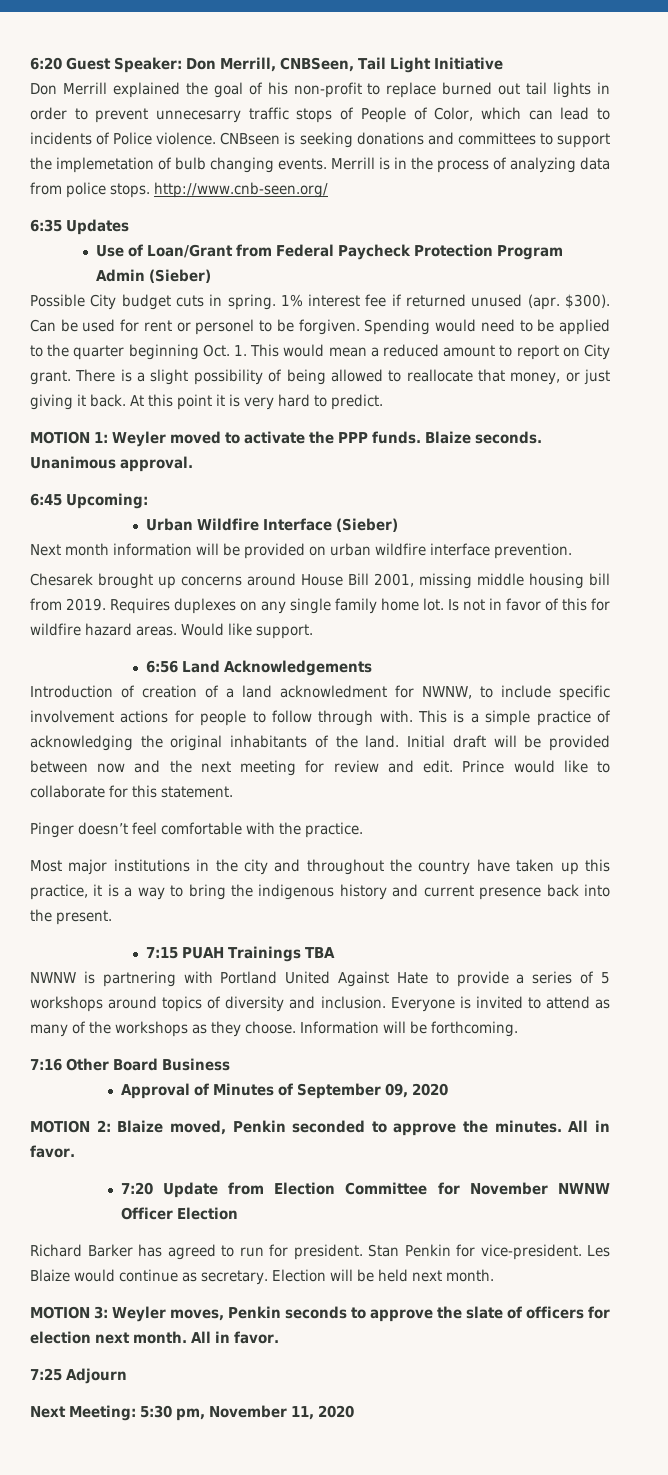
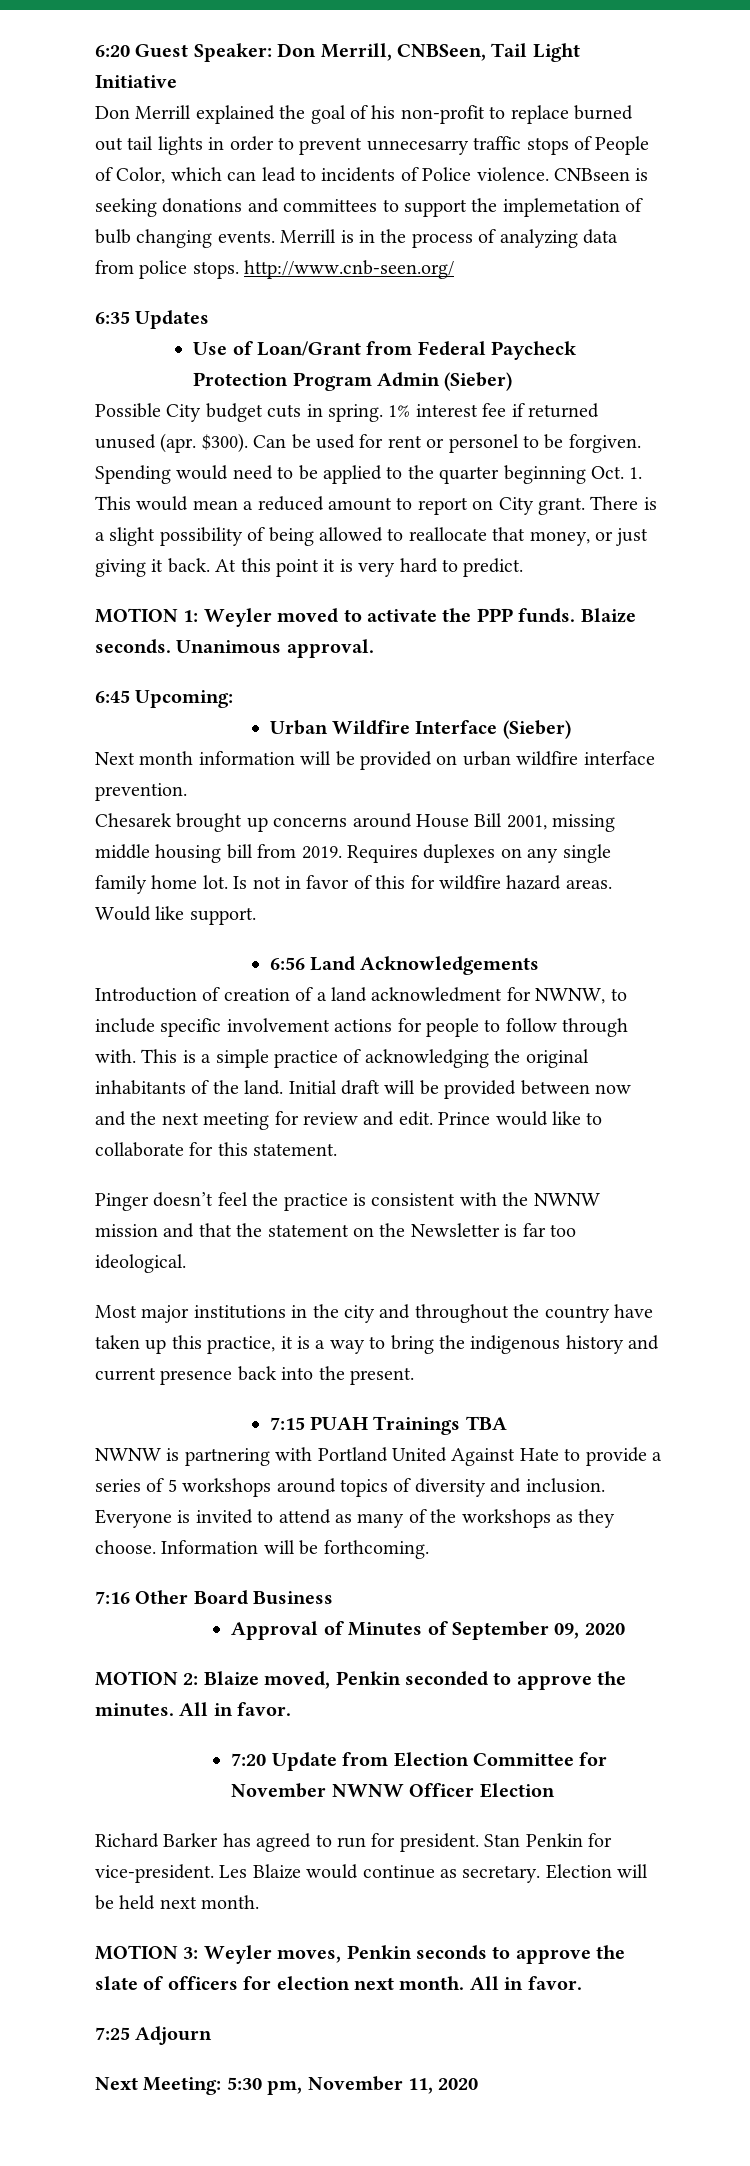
- Pinger doesn’t feel comfortable with the practice.
+ Pinger doesn’t feel the practice is consistent with the NWNW mission and that the statement on the Newsletter is far too ideological.

